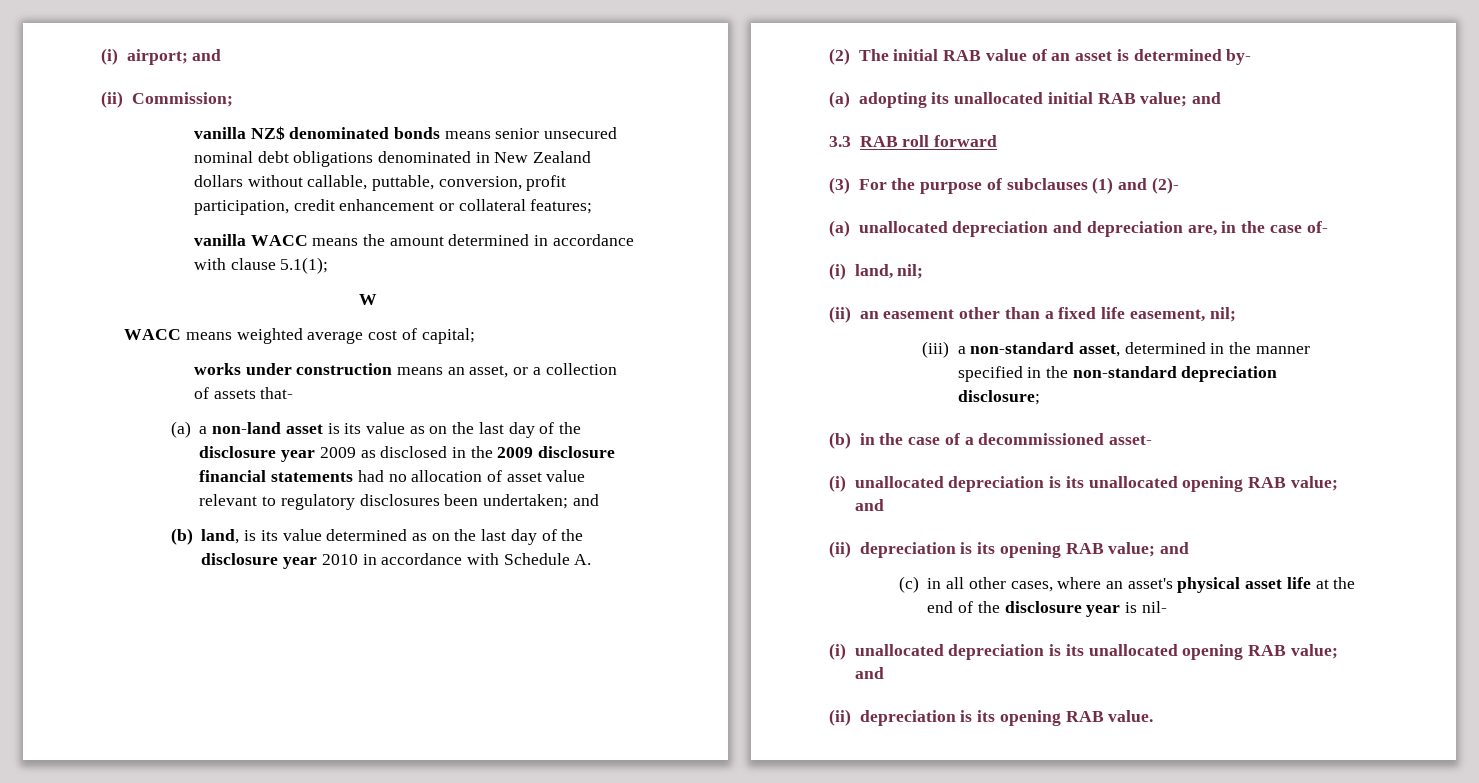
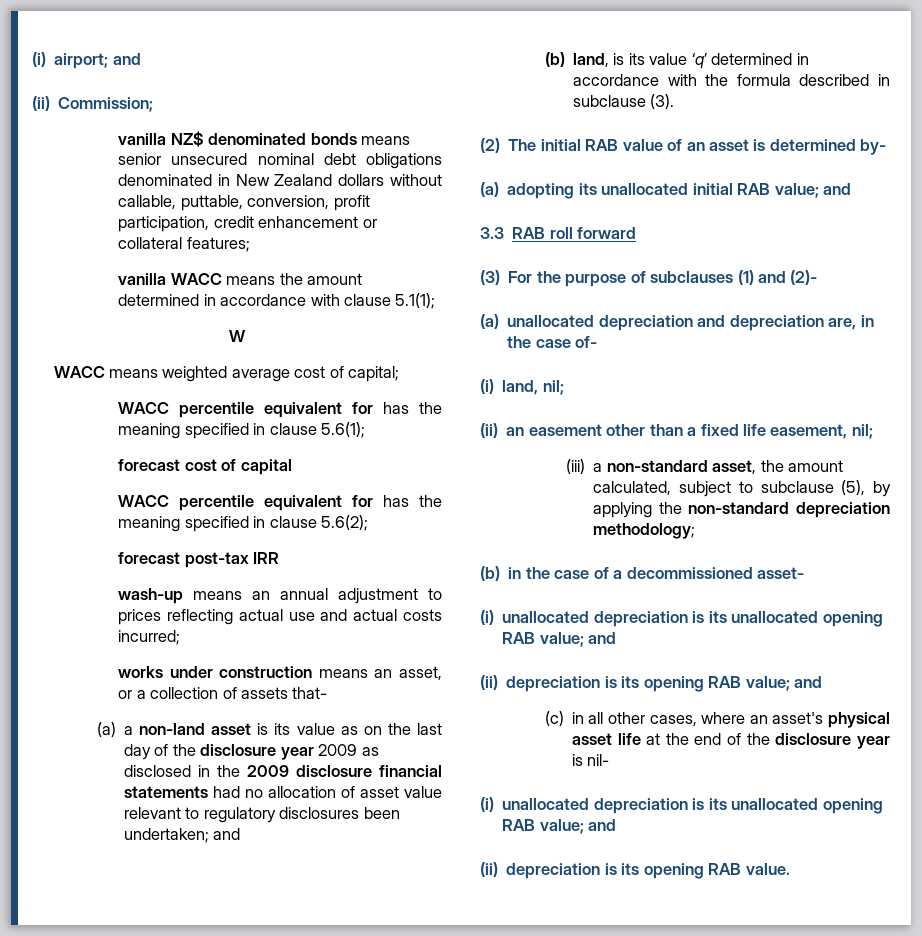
+ WACC percentile equivalent for has the meaning specified in clause 5.6(1);
+ forecast cost of capital
+ WACC percentile equivalent for has the meaning specified in clause 5.6(2);
+ forecast post-tax IRR
+ wash-up means an annual adjustment to prices reflecting actual use and actual costs incurred;
- (b) land, is its value determined as on the last day of the disclosure year 2010 in accordance with Schedule A.
+ (b) land, is its value ‘q’ determined in accordance with the formula described in subclause (3).
- (iii) a non-standard asset, determined in the manner specified in the non-standard depreciation disclosure;
+ (iii) a non-standard asset, the amount calculated, subject to subclause (5), by applying the non-standard depreciation methodology;

